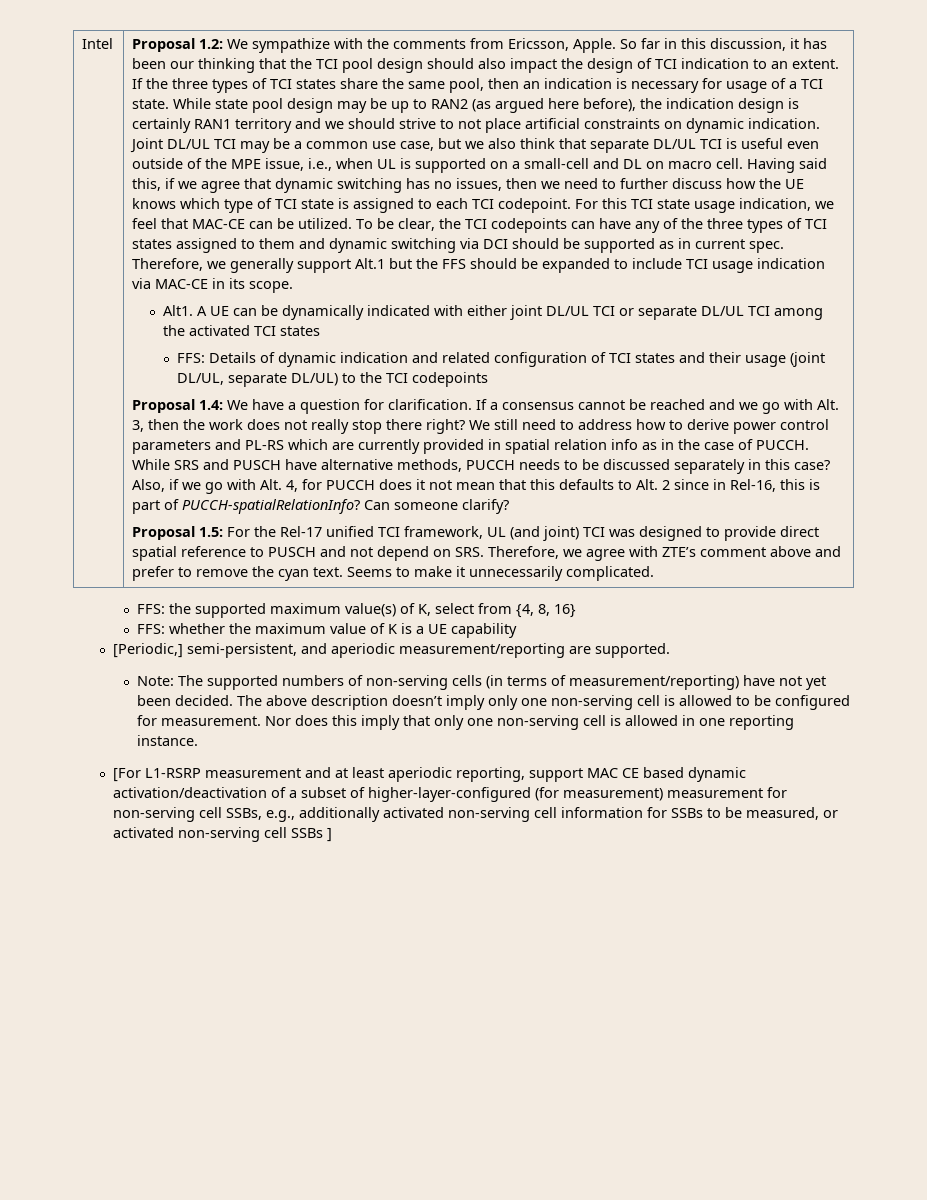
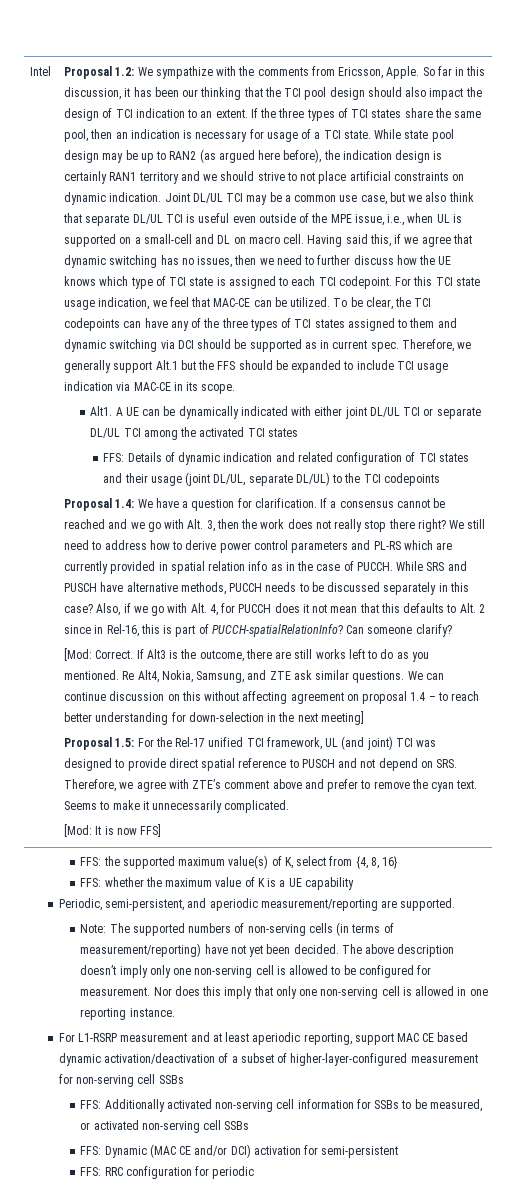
+ [Mod: Correct. If Alt3 is the outcome, there are still works left to do as you mentioned. Re Alt4, Nokia, Samsung, and ZTE ask similar questions. We can continue discussion on this without affecting agreement on proposal 1.4 – to reach better understanding for down-selection in the next meeting]
+ [Mod: It is now FFS]
- [Periodic,] semi-persistent, and aperiodic measurement/reporting are supported.
+ Periodic, semi-persistent, and aperiodic measurement/reporting are supported.
- [For L1-RSRP measurement and at least aperiodic reporting, support MAC CE based dynamic activation/deactivation of a subset of higher-layer-configured (for measurement) measurement for non-serving cell SSBs, e.g., additionally activated non-serving cell information for SSBs to be measured, or activated non-serving cell SSBs ]
+ For L1-RSRP measurement and at least aperiodic reporting, support MAC CE based dynamic activation/deactivation of a subset of higher-layer-configured measurement for non-serving cell SSBs
+ FFS: Additionally activated non-serving cell information for SSBs to be measured, or activated non-serving cell SSBs
+ FFS: Dynamic (MAC CE and/or DCI) activation for semi-persistent
+ FFS: RRC configuration for periodic

